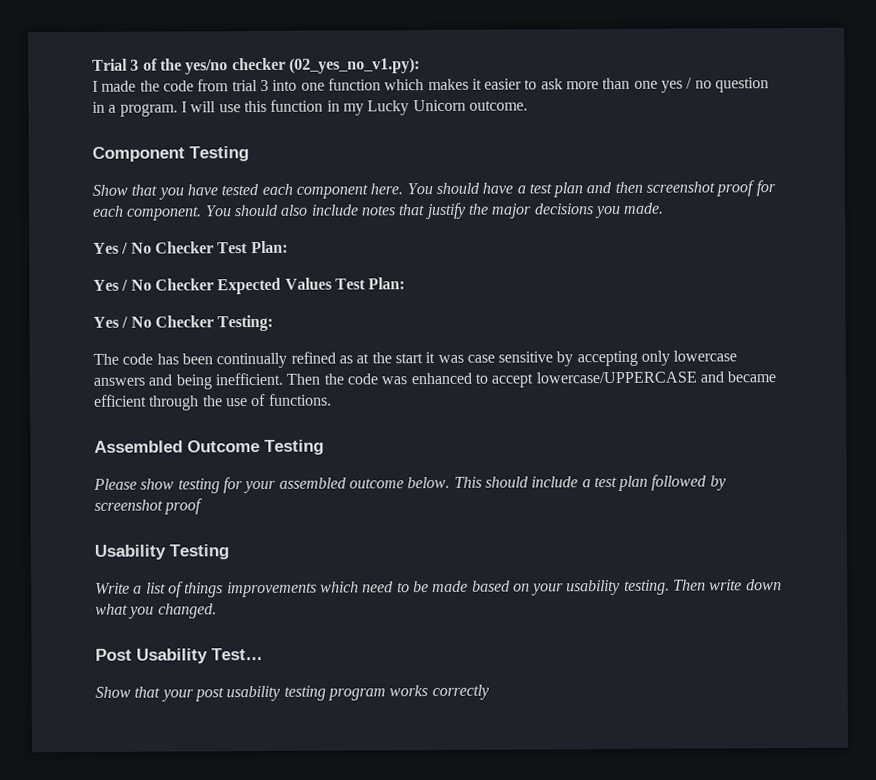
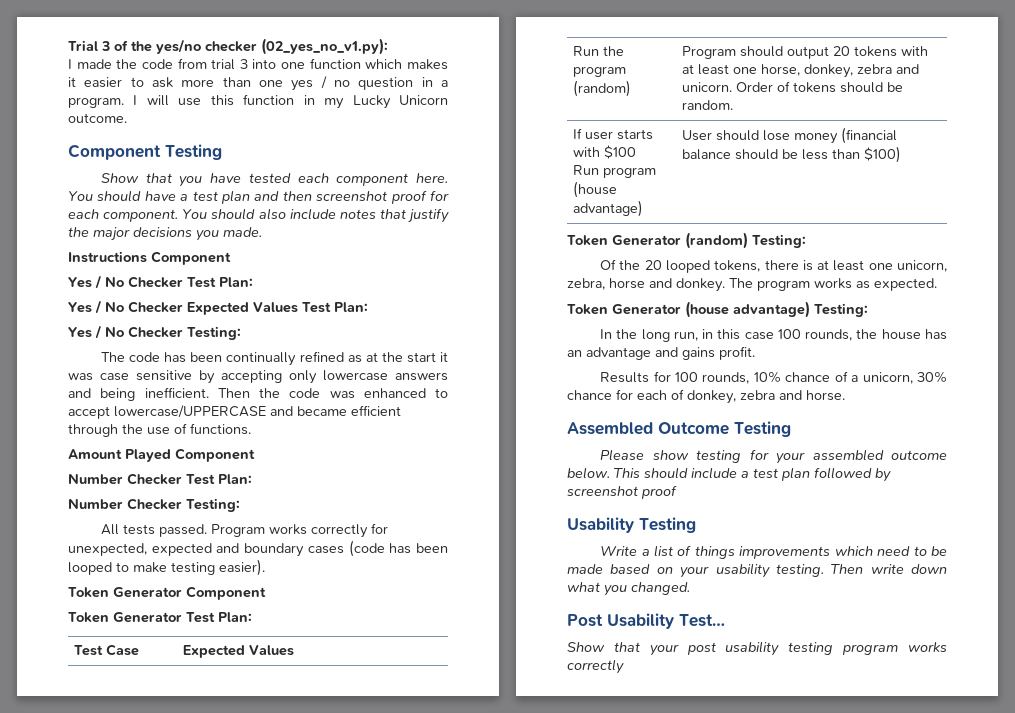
+ Instructions Component
+ Amount Played Component
+ Number Checker Test Plan:
+ Number Checker Testing:
+ All tests passed. Program works correctly for unexpected, expected and boundary cases (code has been looped to make testing easier).
+ Token Generator Component
+ Token Generator Test Plan:
+ Test Case | Expected Values
+ Run the program (random) | Program should output 20 tokens with at least one horse, donkey, zebra and unicorn. Order of tokens should be random.
+ If user starts with $100
+ Run program (house advantage) | User should lose money (financial balance should be less than $100)
+ Token Generator (random) Testing:
+ Of the 20 looped tokens, there is at least one unicorn, zebra, horse and donkey. The program works as expected.
+ Token Generator (house advantage) Testing:
+ In the long run, in this case 100 rounds, the house has an advantage and gains profit.
+ Results for 100 rounds, 10% chance of a unicorn, 30% chance for each of donkey, zebra and horse.

